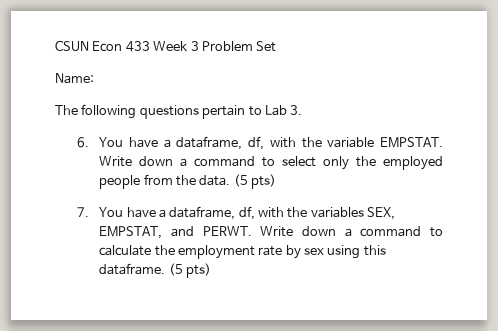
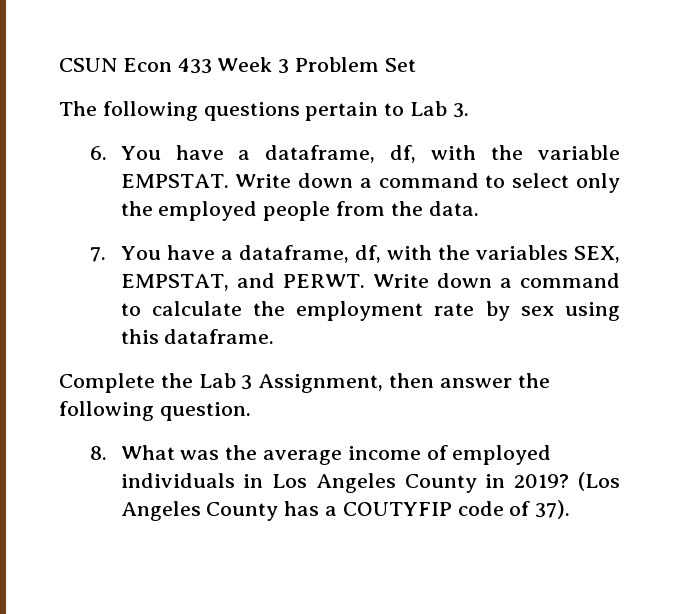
- Name:
- Write down a command to select only the employed people from the data. (5 pts)
+ Write down a command to select only the employed people from the data.
- Write down a command to calculate the employment rate by sex using this dataframe. (5 pts)
+ Write down a command to calculate the employment rate by sex using this dataframe.
+ Complete the Lab 3 Assignment, then answer the following question.
+ 8. What was the average income of employed individuals in Los Angeles County in 2019? (Los Angeles County has a COUTYFIP code of 37).

